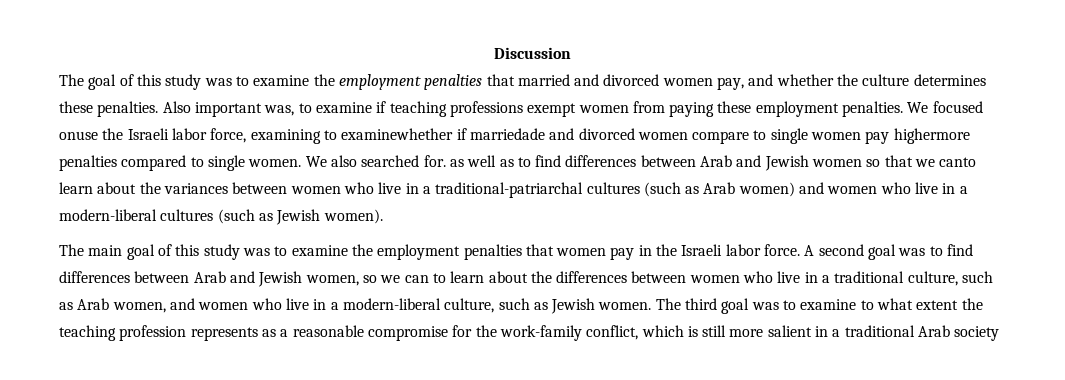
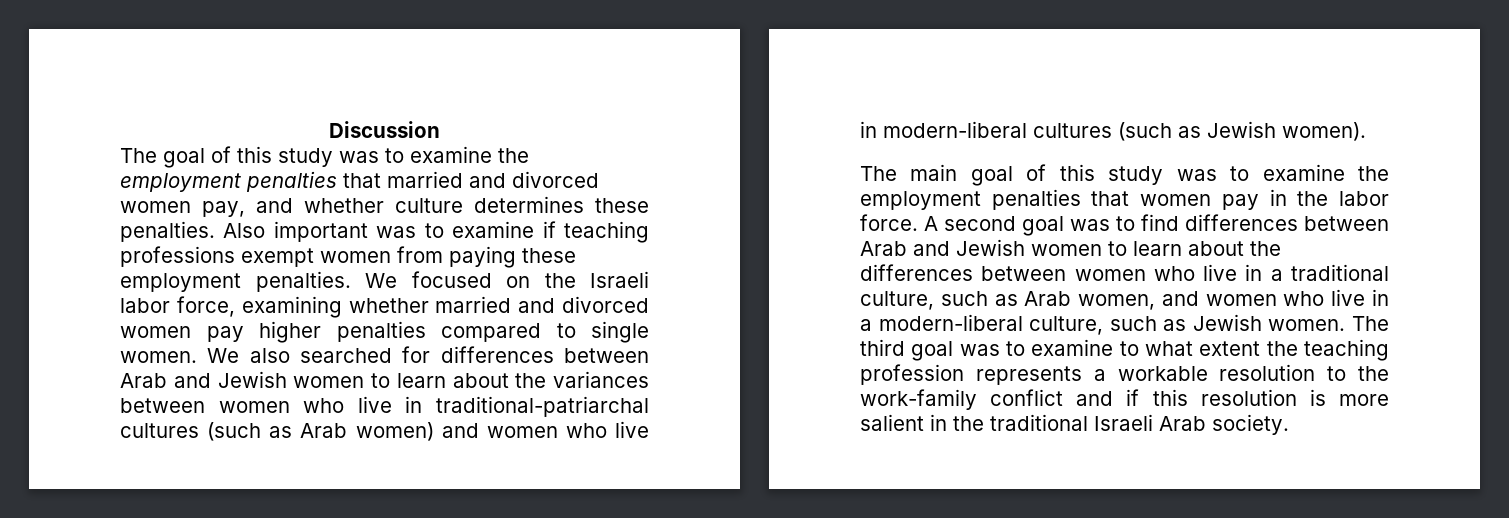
- The goal of this study was to examine the employment penalties that married and divorced women pay, and whether the culture determines these penalties.
+ The goal of this study was to examine the employment penalties that married and divorced women pay, and whether culture determines these penalties.
- Also important was, to examine if teaching professions exempt women from paying these employment penalties.
+ Also important was to examine if teaching professions exempt women from paying these employment penalties.
- We focused onuse the Israeli labor force, examining to examinewhether if marriedade and divorced women compare to single women pay highermore penalties compared to single women.
+ We focused on the Israeli labor force, examining whether married and divorced women pay higher penalties compared to single women.
- We also searched for. as well as to find differences between Arab and Jewish women so that we canto learn about the variances between women who live in a traditional-patriarchal cultures (such as Arab women) and women who live in a modern-liberal cultures (such as Jewish women).
+ We also searched for differences between Arab and Jewish women to learn about the variances between women who live in traditional-patriarchal cultures (such as Arab women) and women who live in modern-liberal cultures (such as Jewish women).
- The main goal of this study was to examine the employment penalties that women pay in the Israeli labor force.
+ The main goal of this study was to examine the employment penalties that women pay in the labor force.
- A second goal was to find differences between Arab and Jewish women, so we can to learn about the differences between women who live in a traditional culture, such as Arab women, and women who live in a modern-liberal culture, such as Jewish women.
+ A second goal was to find differences between Arab and Jewish women to learn about the differences between women who live in a traditional culture, such as Arab women, and women who live in a modern-liberal culture, such as Jewish women.
- The third goal was to examine to what extent the teaching profession represents as a reasonable compromise for the work-family conflict, which is still more salient in a traditional Arab society
+ The third goal was to examine to what extent the teaching profession represents a workable resolution to the work-family conflict and if this resolution is more salient in the traditional Israeli Arab society.

